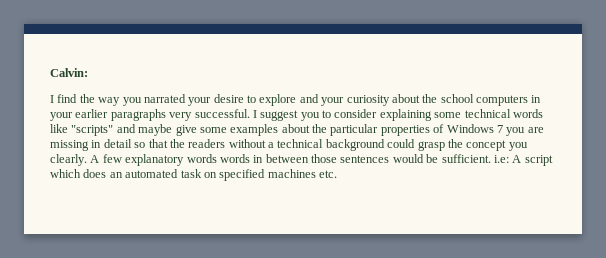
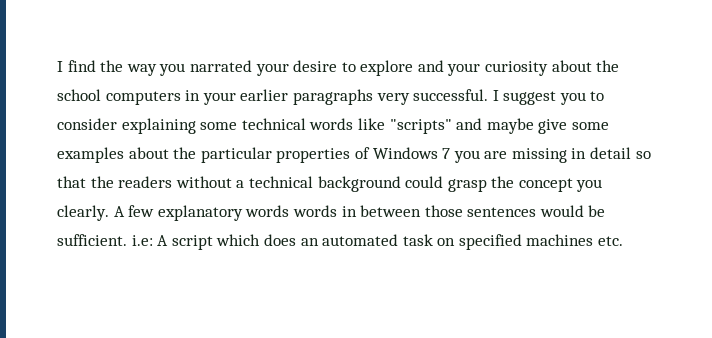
- Calvin:

